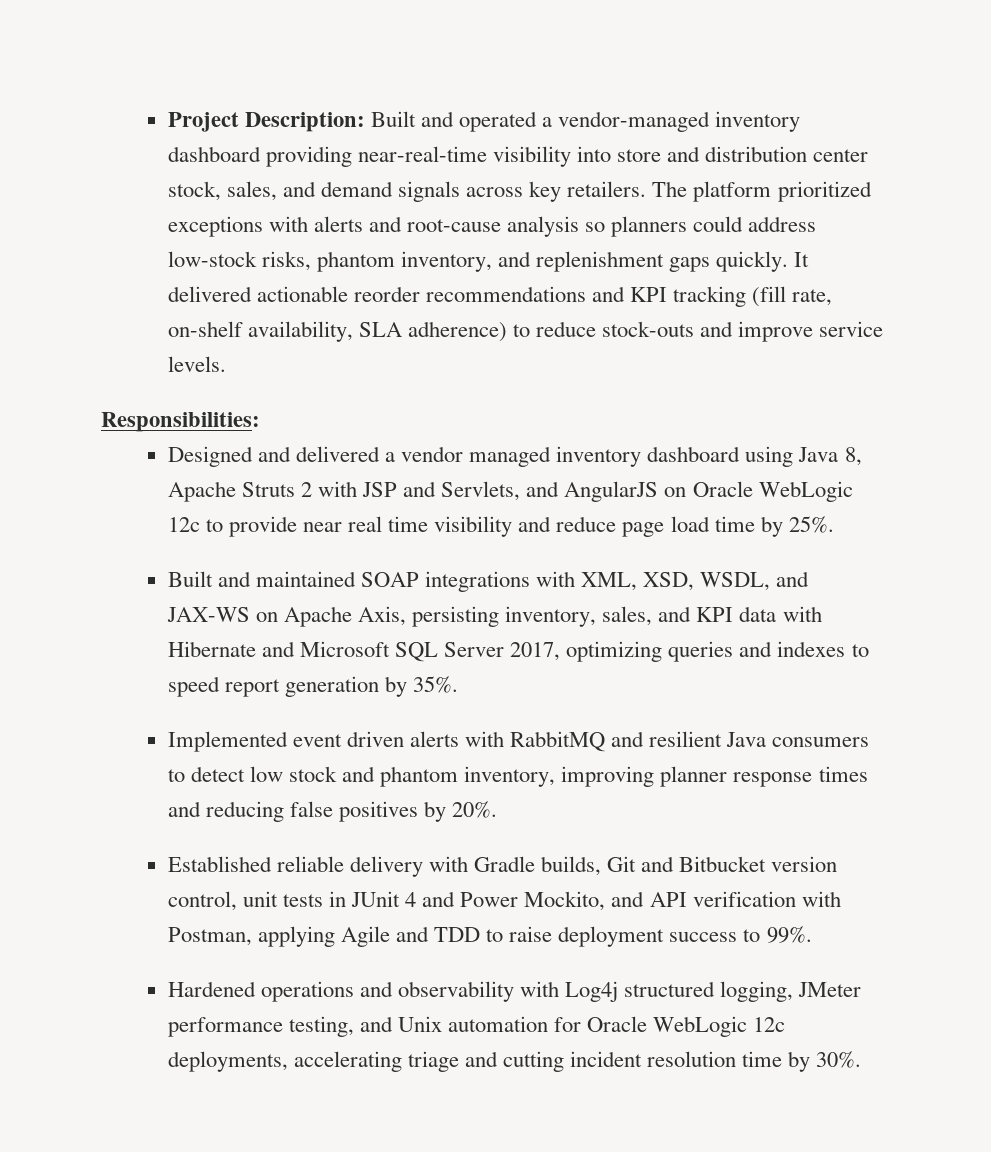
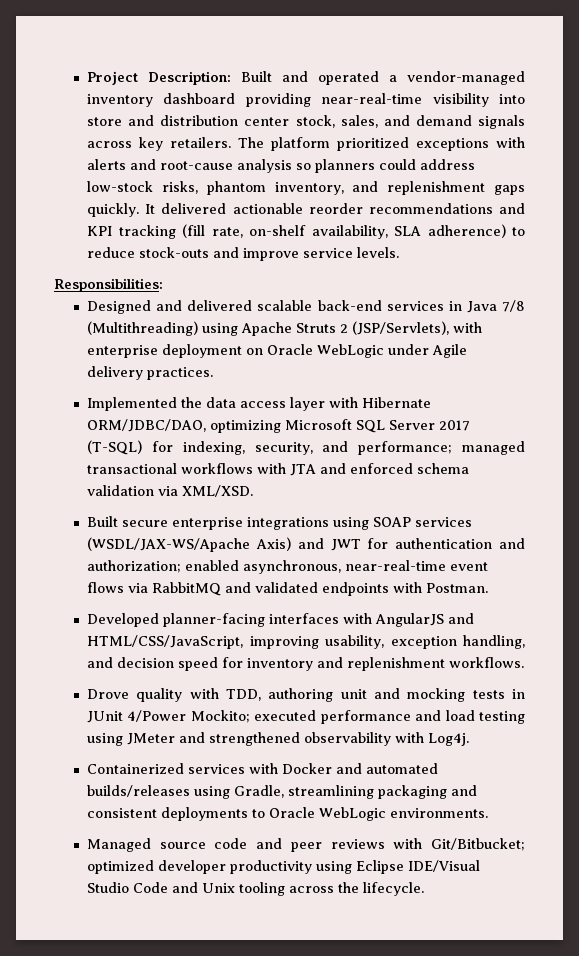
- Designed and delivered a vendor managed inventory dashboard using Java 8, Apache Struts 2 with JSP and Servlets, and AngularJS on Oracle WebLogic 12c to provide near real time visibility and reduce page load time by 25%.
- Built and maintained SOAP integrations with XML, XSD, WSDL, and JAX-WS on Apache Axis, persisting inventory, sales, and KPI data with Hibernate and Microsoft SQL Server 2017, optimizing queries and indexes to speed report generation by 35%.
- Implemented event driven alerts with RabbitMQ and resilient Java consumers to detect low stock and phantom inventory, improving planner response times and reducing false positives by 20%.
- Established reliable delivery with Gradle builds, Git and Bitbucket version control, unit tests in JUnit 4 and Power Mockito, and API verification with Postman, applying Agile and TDD to raise deployment success to 99%.
- Hardened operations and observability with Log4j structured logging, JMeter performance testing, and Unix automation for Oracle WebLogic 12c deployments, accelerating triage and cutting incident resolution time by 30%.
+ Designed and delivered scalable back-end services in Java 7/8 (Multithreading) using Apache Struts 2 (JSP/Servlets), with enterprise deployment on Oracle WebLogic under Agile delivery practices.
+ Implemented the data access layer with Hibernate ORM/JDBC/DAO, optimizing Microsoft SQL Server 2017 (T-SQL) for indexing, security, and performance; managed transactional workflows with JTA and enforced schema validation via XML/XSD.
+ Built secure enterprise integrations using SOAP services (WSDL/JAX-WS/Apache Axis) and JWT for authentication and authorization; enabled asynchronous, near-real-time event flows via RabbitMQ and validated endpoints with Postman.
+ Developed planner-facing interfaces with AngularJS and HTML/CSS/JavaScript, improving usability, exception handling, and decision speed for inventory and replenishment workflows.
+ Drove quality with TDD, authoring unit and mocking tests in JUnit 4/Power Mockito; executed performance and load testing using JMeter and strengthened observability with Log4j.
+ Containerized services with Docker and automated builds/releases using Gradle, streamlining packaging and consistent deployments to Oracle WebLogic environments.
+ Managed source code and peer reviews with Git/Bitbucket; optimized developer productivity using Eclipse IDE/Visual Studio Code and Unix tooling across the lifecycle.

